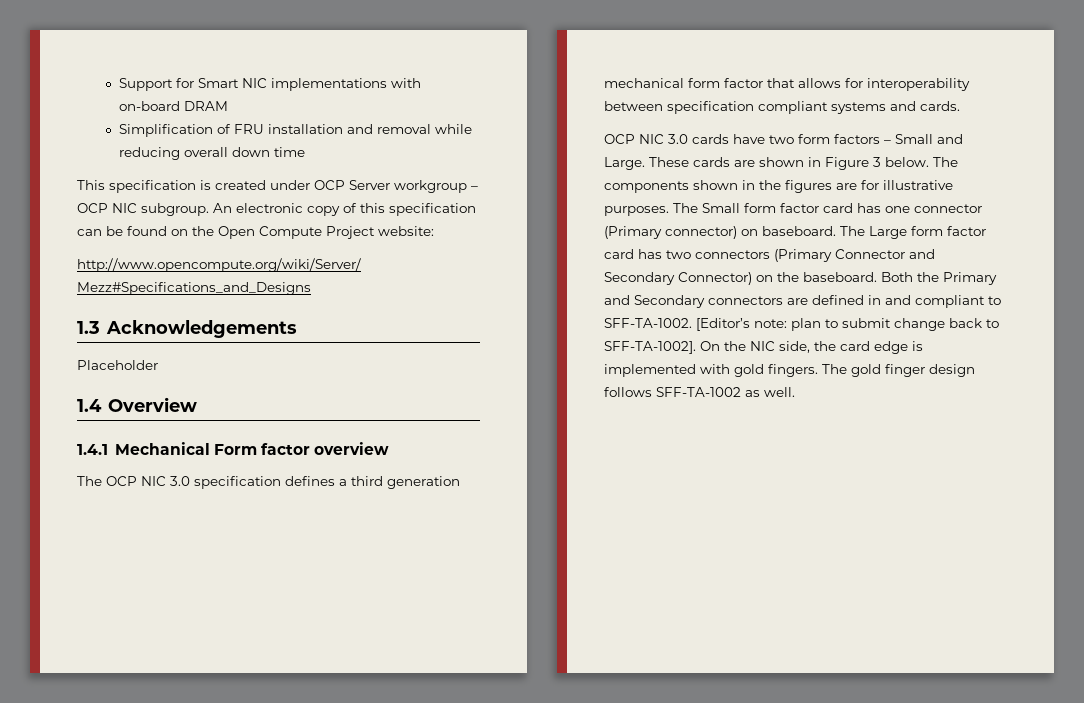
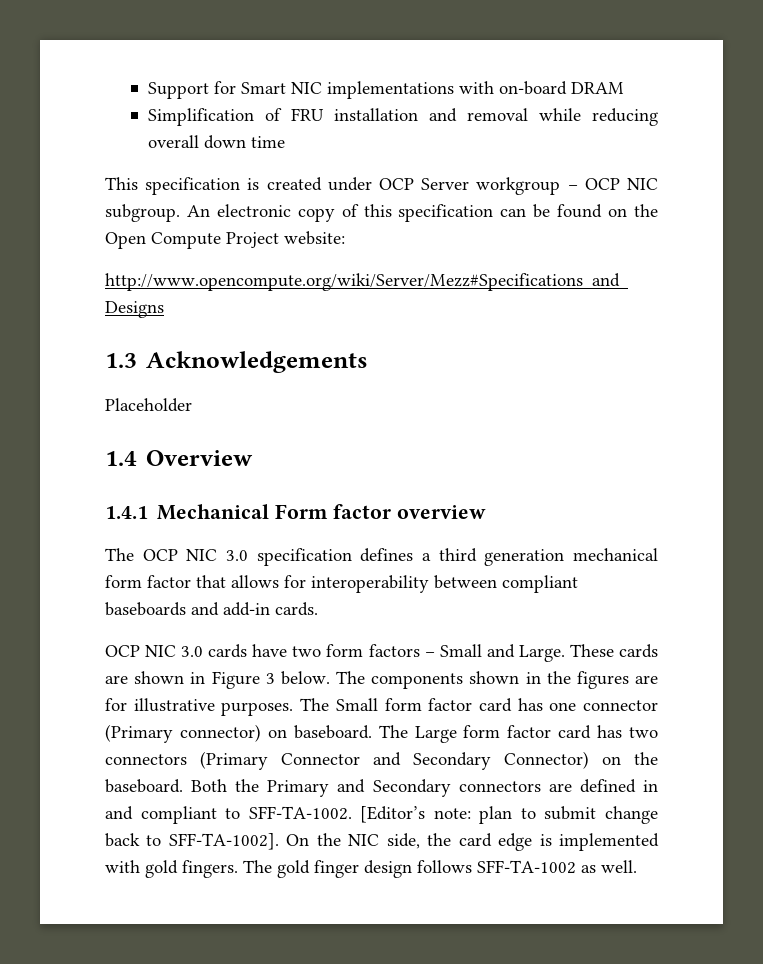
- The OCP NIC 3.0 specification defines a third generation mechanical form factor that allows for interoperability between specification compliant systems and cards.
+ The OCP NIC 3.0 specification defines a third generation mechanical form factor that allows for interoperability between compliant baseboards and add-in cards.

